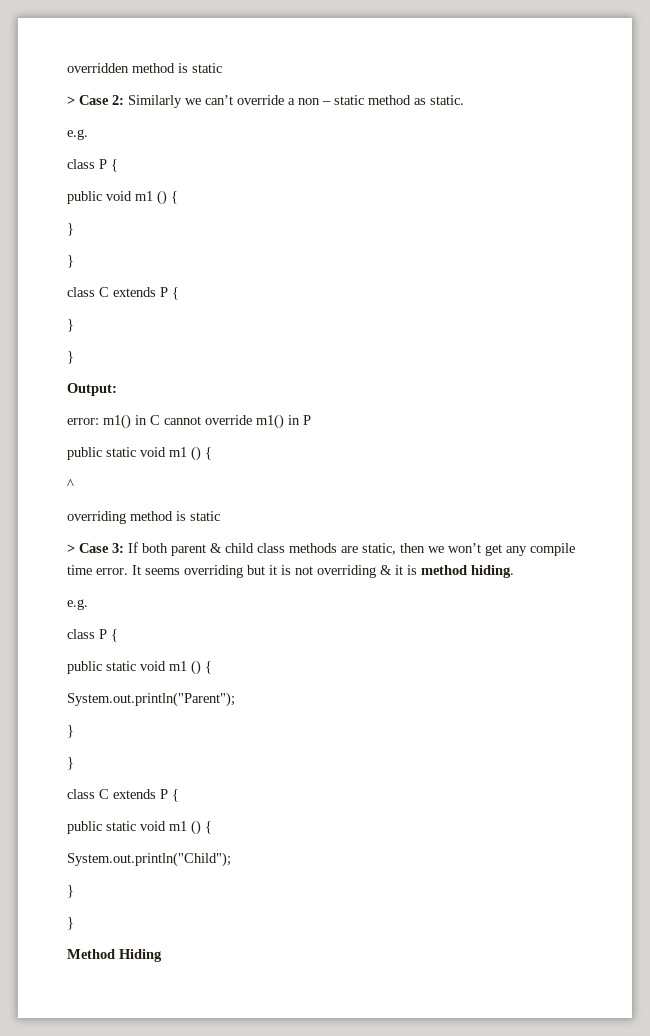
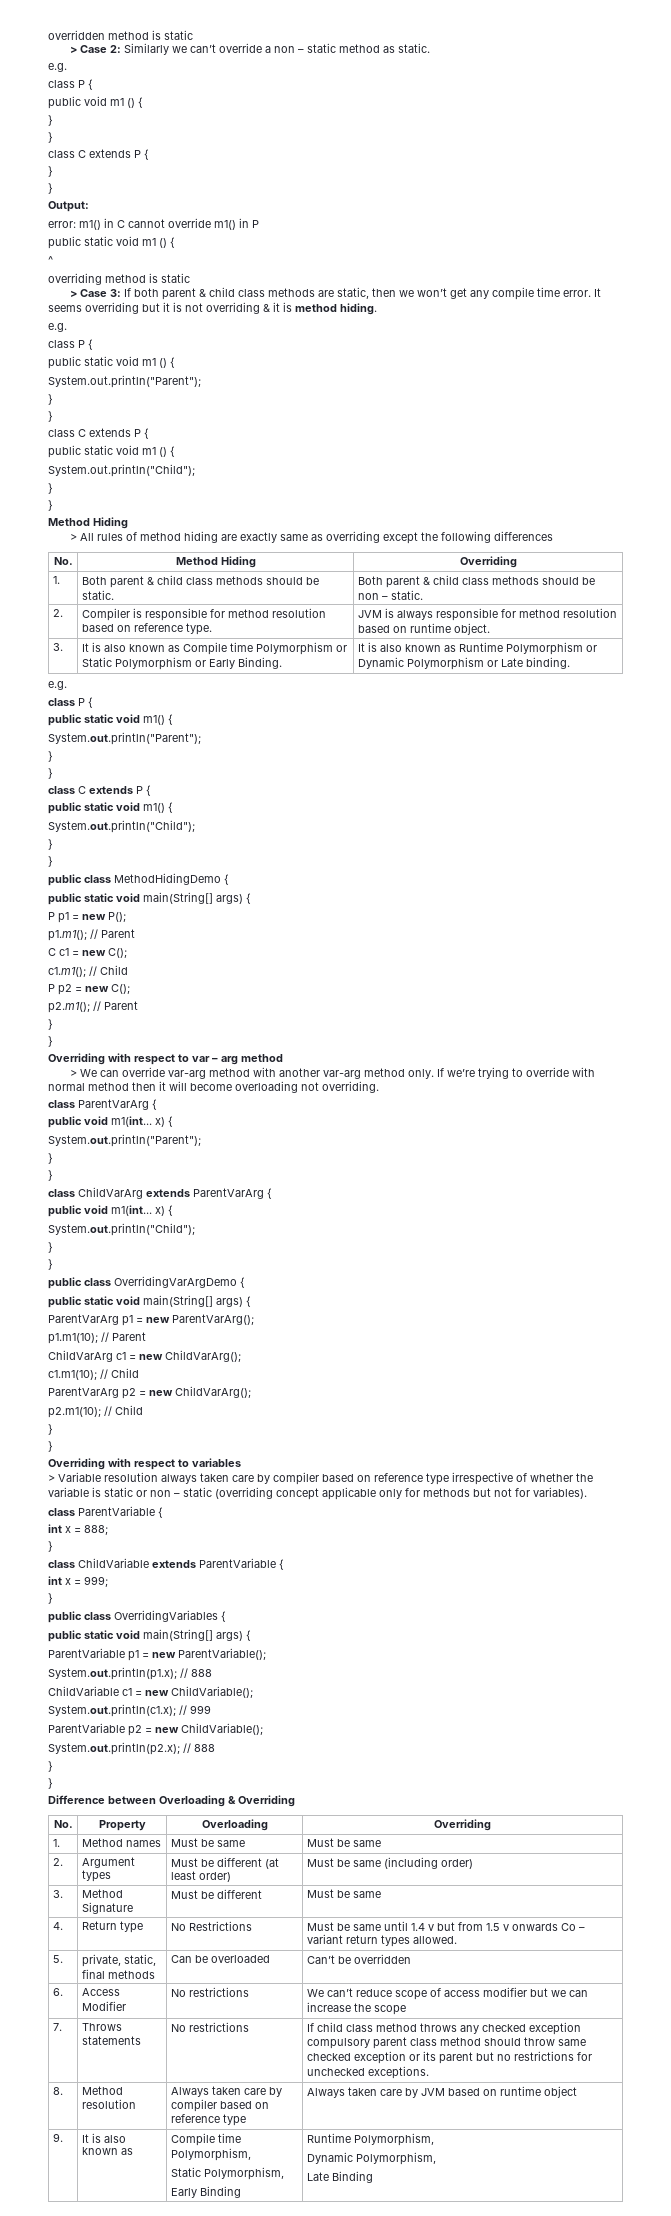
+ > All rules of method hiding are exactly same as overriding except the following differences
+ No. | Method Hiding | Overriding
+ 1. | Both parent & child class methods should be static. | Both parent & child class methods should be non – static.
+ 2. | Compiler is responsible for method resolution based on reference type. | JVM is always responsible for method resolution based on runtime object.
+ 3. | It is also known as Compile time Polymorphism or Static Polymorphism or Early Binding. | It is also known as Runtime Polymorphism or Dynamic Polymorphism or Late binding.
+ e.g.
+ class P {
+ public static void m1() {
+ System.out.println("Parent");
+ }
+ }
+ class C extends P {
+ public static void m1() {
+ System.out.println("Child");
+ }
+ }
+ public class MethodHidingDemo {
+ public static void main(String[] args) {
+ P p1 = new P();
+ p1.m1(); // Parent
+ C c1 = new C();
+ c1.m1(); // Child
+ P p2 = new C();
+ p2.m1(); // Parent
+ }
+ }
+ Overriding with respect to var – arg method
+ > We can override var-arg method with another var-arg method only. If we’re trying to override with normal method then it will become overloading not overriding.
+ class ParentVarArg {
+ public void m1(int... x) {
+ System.out.println("Parent");
+ }
+ }
+ class ChildVarArg extends ParentVarArg {
+ public void m1(int... x) {
+ System.out.println("Child");
+ }
+ }
+ public class OverridingVarArgDemo {
+ public static void main(String[] args) {
+ ParentVarArg p1 = new ParentVarArg();
+ p1.m1(10); // Parent
+ ChildVarArg c1 = new ChildVarArg();
+ c1.m1(10); // Child
+ ParentVarArg p2 = new ChildVarArg();
+ p2.m1(10); // Child
+ }
+ }
+ Overriding with respect to variables
+ > Variable resolution always taken care by compiler based on reference type irrespective of whether the variable is static or non – static (overriding concept applicable only for methods but not for variables).
+ class ParentVariable {
+ int x = 888;
+ }
+ class ChildVariable extends ParentVariable {
+ int x = 999;
+ }
+ public class OverridingVariables {
+ public static void main(String[] args) {
+ ParentVariable p1 = new ParentVariable();
+ System.out.println(p1.x); // 888
+ ChildVariable c1 = new ChildVariable();
+ System.out.println(c1.x); // 999
+ ParentVariable p2 = new ChildVariable();
+ System.out.println(p2.x); // 888
+ }
+ }
+ Difference between Overloading & Overriding
+ No. | Property | Overloading | Overriding
+ 1. | Method names | Must be same | Must be same
+ 2. | Argument types | Must be different (at least order) | Must be same (including order)
+ 3. | Method Signature | Must be different | Must be same
+ 4. | Return type | No Restrictions | Must be same until 1.4 v but from 1.5 v onwards Co – variant return types allowed.
+ 5. | private, static, final methods | Can be overloaded | Can’t be overridden
+ 6. | Access Modifier | No restrictions | We can’t reduce scope of access modifier but we can increase the scope
+ 7. | Throws statements | No restrictions | If child class method throws any checked exception compulsory parent class method should throw same checked exception or its parent but no restrictions for unchecked exceptions.
+ 8. | Method resolution | Always taken care by compiler based on reference type | Always taken care by JVM based on runtime object
+ 9. | It is also known as | Compile time Polymorphism,
+ Static Polymorphism,
+ Early Binding | Runtime Polymorphism,
+ Dynamic Polymorphism,
+ Late Binding

